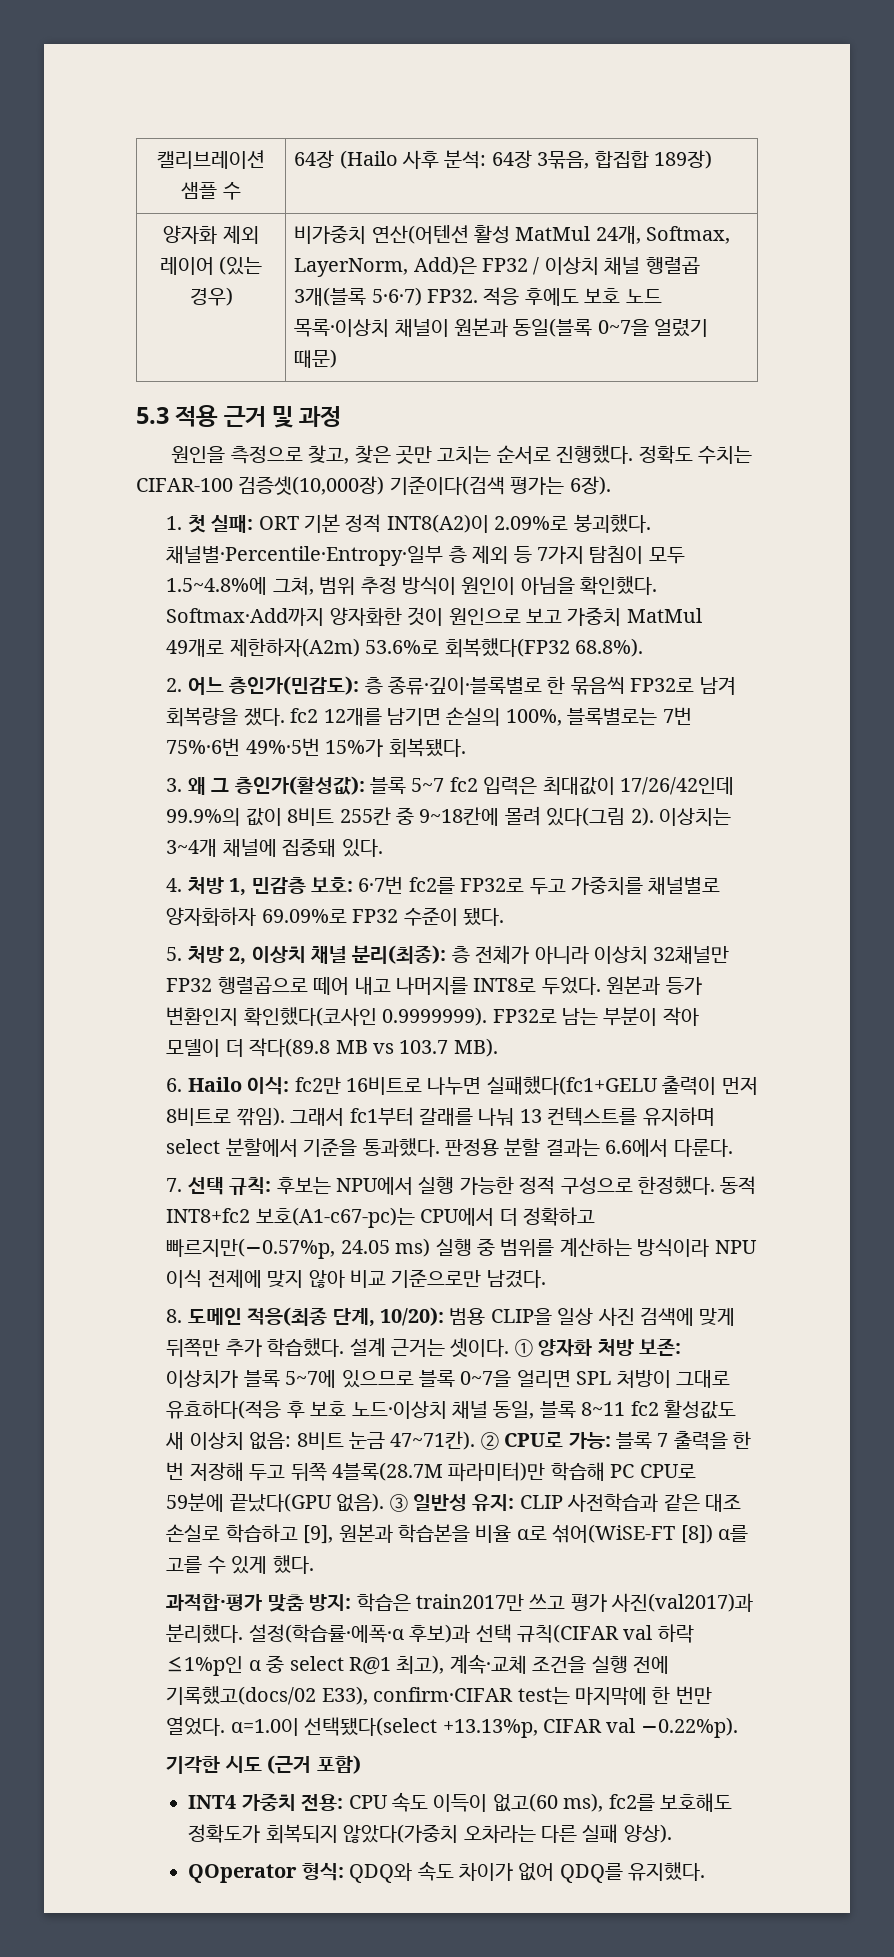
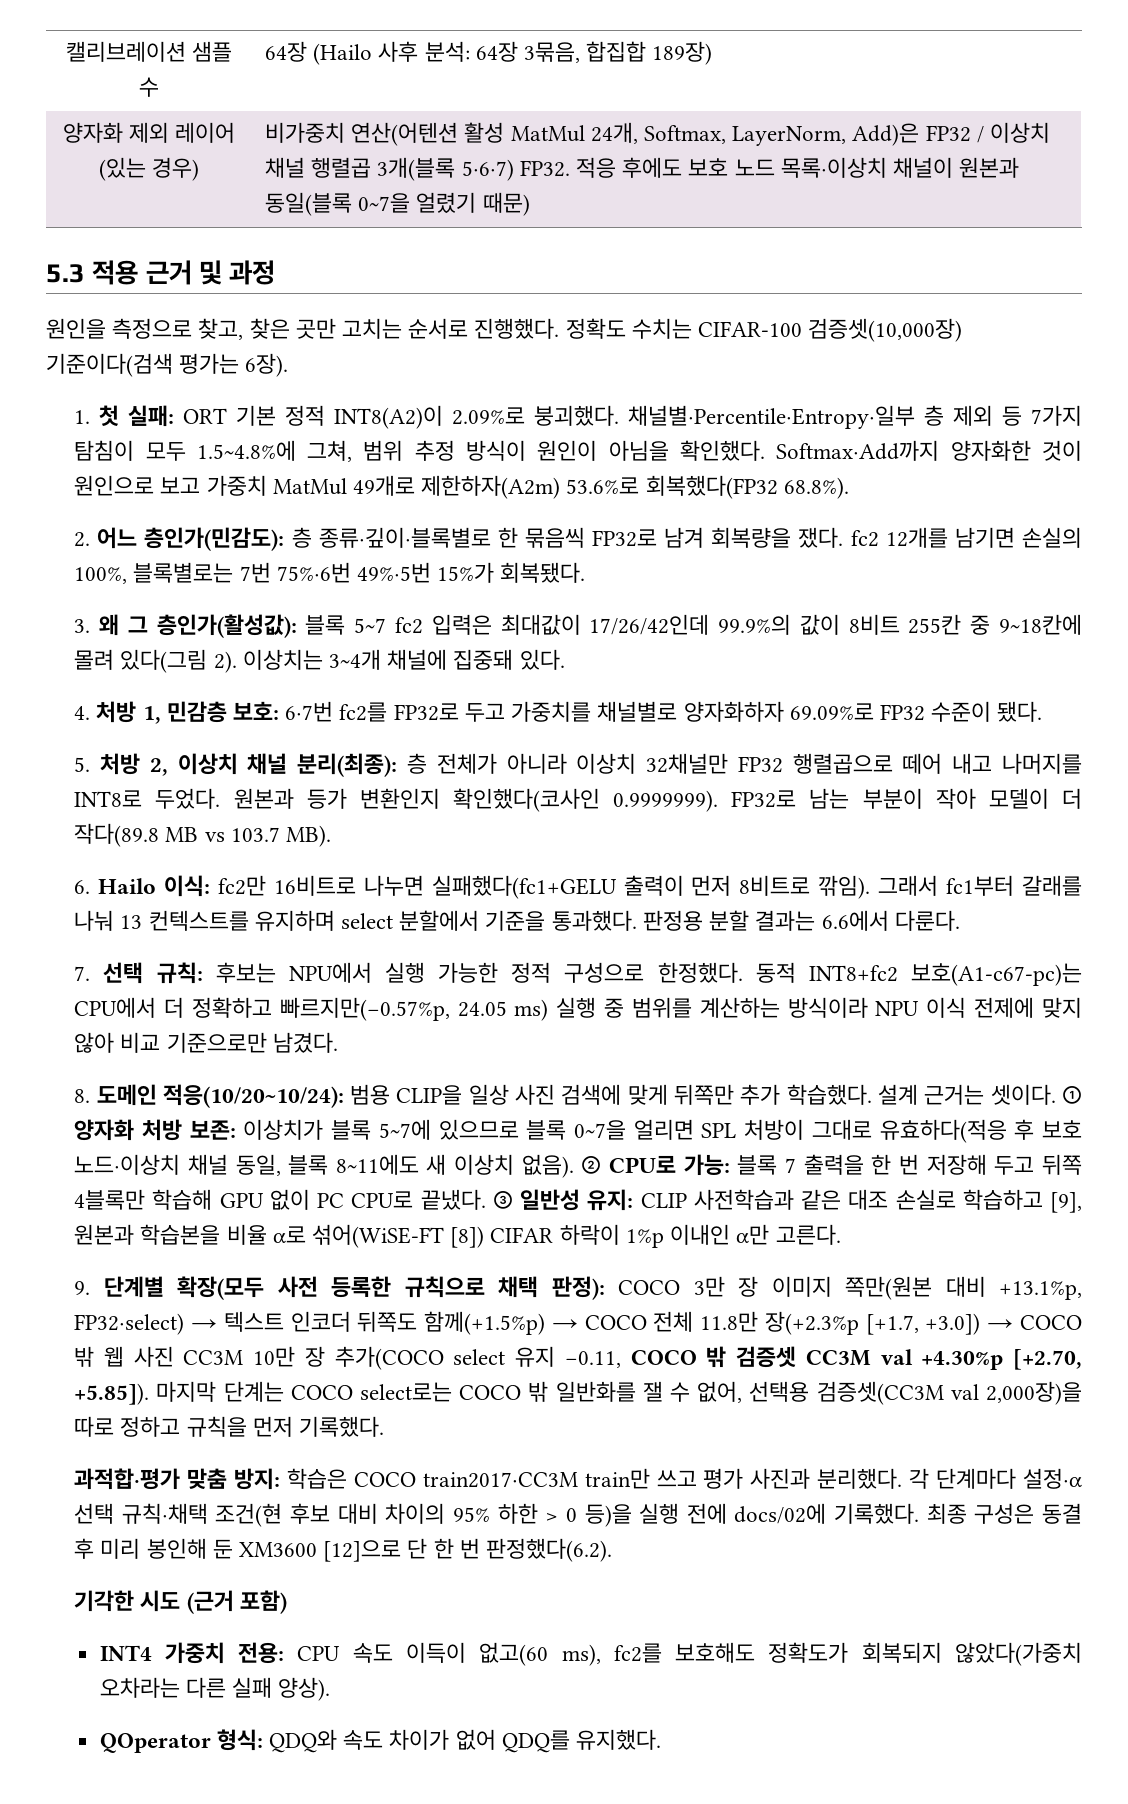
- 8. 도메인 적응(최종 단계, 10/20): 범용 CLIP을 일상 사진 검색에 맞게 뒤쪽만 추가 학습했다.
+ 8. 도메인 적응(10/20~10/24): 범용 CLIP을 일상 사진 검색에 맞게 뒤쪽만 추가 학습했다.
- ① 양자화 처방 보존: 이상치가 블록 5~7에 있으므로 블록 0~7을 얼리면 SPL 처방이 그대로 유효하다(적응 후 보호 노드·이상치 채널 동일, 블록 8~11 fc2 활성값도 새 이상치 없음: 8비트 눈금 47~71칸).
+ ① 양자화 처방 보존: 이상치가 블록 5~7에 있으므로 블록 0~7을 얼리면 SPL 처방이 그대로 유효하다(적응 후 보호 노드·이상치 채널 동일, 블록 8~11에도 새 이상치 없음).
- ② CPU로 가능: 블록 7 출력을 한 번 저장해 두고 뒤쪽 4블록(28.7M 파라미터)만 학습해 PC CPU로 59분에 끝났다(GPU 없음).
+ ② CPU로 가능: 블록 7 출력을 한 번 저장해 두고 뒤쪽 4블록만 학습해 GPU 없이 PC CPU로 끝냈다.
- ③ 일반성 유지: CLIP 사전학습과 같은 대조 손실로 학습하고 [9], 원본과 학습본을 비율 α로 섞어(WiSE-FT [8]) α를 고를 수 있게 했다.
- 과적합·평가 맞춤 방지: 학습은 train2017만 쓰고 평가 사진(val2017)과 분리했다. 설정(학습률·에폭·α 후보)과 선택 규칙(CIFAR val 하락 ≤1%p인 α 중 select R@1 최고), 계속·교체 조건을 실행 전에 기록했고(docs/02 E33), confirm·CIFAR test는 마지막에 한 번만 열었다. α=1.0이 선택됐다(select +13.13%p, CIFAR val −0.22%p).
+ ③ 일반성 유지: CLIP 사전학습과 같은 대조 손실로 학습하고 [9], 원본과 학습본을 비율 α로 섞어(WiSE-FT [8]) CIFAR 하락이 1%p 이내인 α만 고른다.
+ 9. 단계별 확장(모두 사전 등록한 규칙으로 채택 판정): COCO 3만 장 이미지 쪽만(원본 대비 +13.1%p, FP32·select) → 텍스트 인코더 뒤쪽도 함께(+1.5%p) → COCO 전체 11.8만 장(+2.3%p [+1.7, +3.0]) → COCO 밖 웹 사진 CC3M 10만 장 추가(COCO select 유지 −0.11, COCO 밖 검증셋 CC3M val +4.30%p [+2.70, +5.85]). 마지막 단계는 COCO select로는 COCO 밖 일반화를 잴 수 없어, 선택용 검증셋(CC3M val 2,000장)을 따로 정하고 규칙을 먼저 기록했다.
+ 과적합·평가 맞춤 방지: 학습은 COCO train2017·CC3M train만 쓰고 평가 사진과 분리했다. 각 단계마다 설정·α 선택 규칙·채택 조건(현 후보 대비 차이의 95% 하한 > 0 등)을 실행 전에 docs/02에 기록했다. 최종 구성은 동결 후 미리 봉인해 둔 XM3600 [12]으로 단 한 번 판정했다(6.2).

